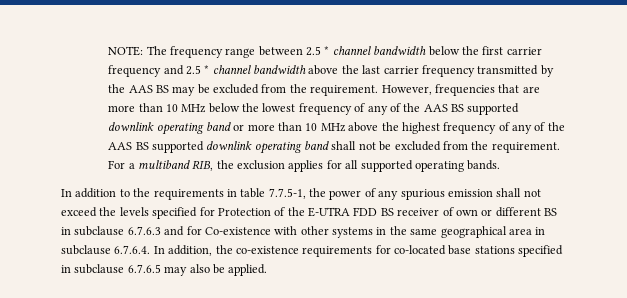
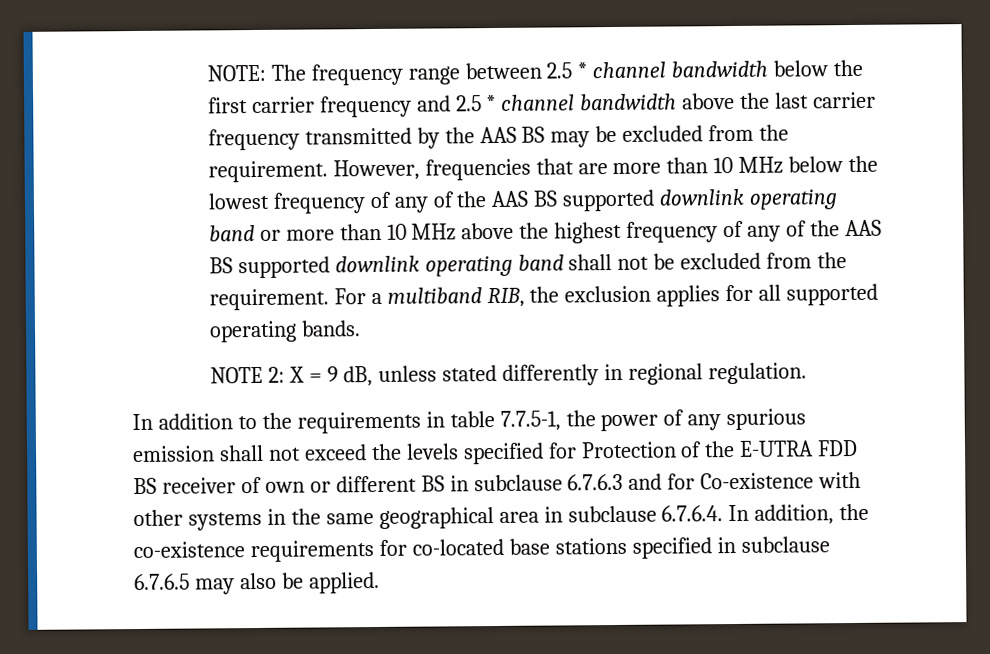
+ NOTE 2: X = 9 dB, unless stated differently in regional regulation.

